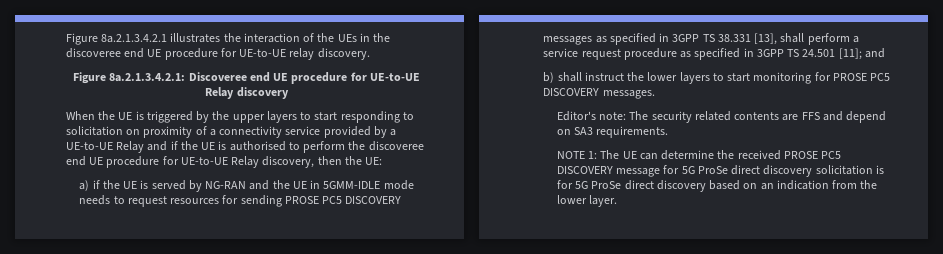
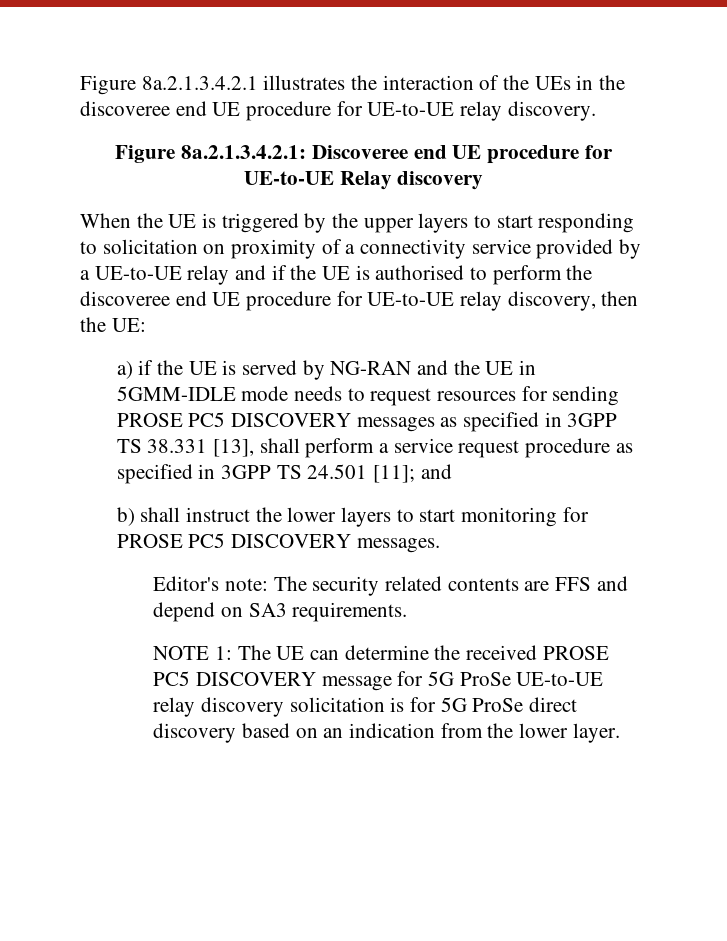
- When the UE is triggered by the upper layers to start responding to solicitation on proximity of a connectivity service provided by a UE-to-UE Relay and if the UE is authorised to perform the discoveree end UE procedure for UE-to-UE Relay discovery, then the UE:
+ When the UE is triggered by the upper layers to start responding to solicitation on proximity of a connectivity service provided by a UE-to-UE relay and if the UE is authorised to perform the discoveree end UE procedure for UE-to-UE relay discovery, then the UE:
- NOTE 1: The UE can determine the received PROSE PC5 DISCOVERY message for 5G ProSe direct discovery solicitation is for 5G ProSe direct discovery based on an indication from the lower layer.
+ NOTE 1: The UE can determine the received PROSE PC5 DISCOVERY message for 5G ProSe UE-to-UE relay discovery solicitation is for 5G ProSe direct discovery based on an indication from the lower layer.

